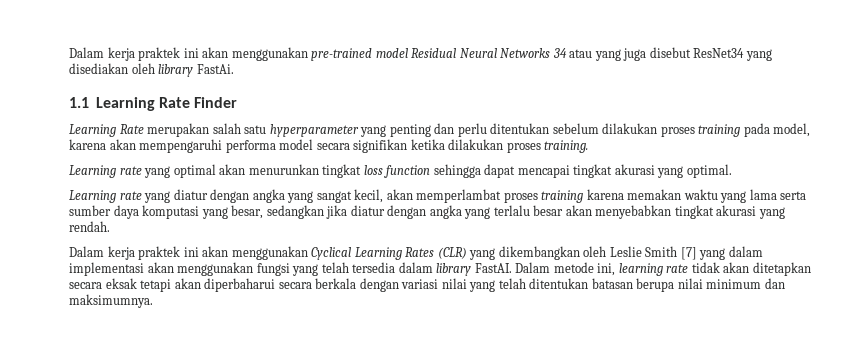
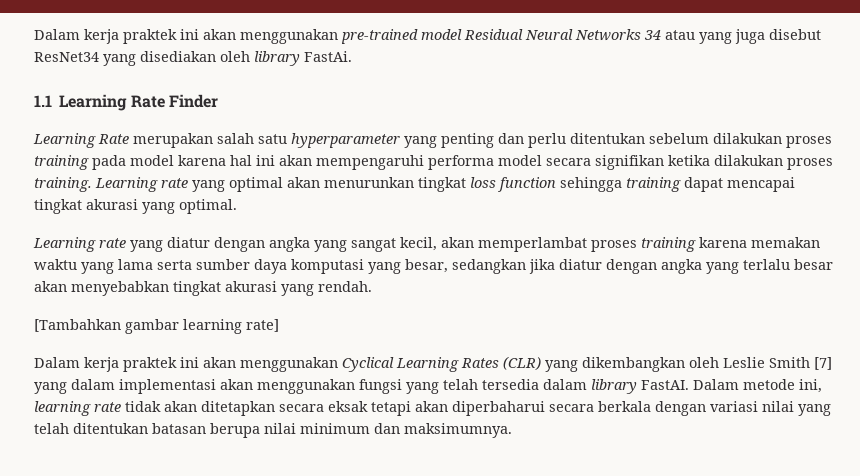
- Learning Rate merupakan salah satu hyperparameter yang penting dan perlu ditentukan sebelum dilakukan proses training pada model, karena akan mempengaruhi performa model secara signifikan ketika dilakukan proses training.
- Learning rate yang optimal akan menurunkan tingkat loss function sehingga dapat mencapai tingkat akurasi yang optimal.
+ Learning Rate merupakan salah satu hyperparameter yang penting dan perlu ditentukan sebelum dilakukan proses training pada model karena hal ini akan mempengaruhi performa model secara signifikan ketika dilakukan proses training. Learning rate yang optimal akan menurunkan tingkat loss function sehingga training dapat mencapai tingkat akurasi yang optimal.
+ [Tambahkan gambar learning rate]

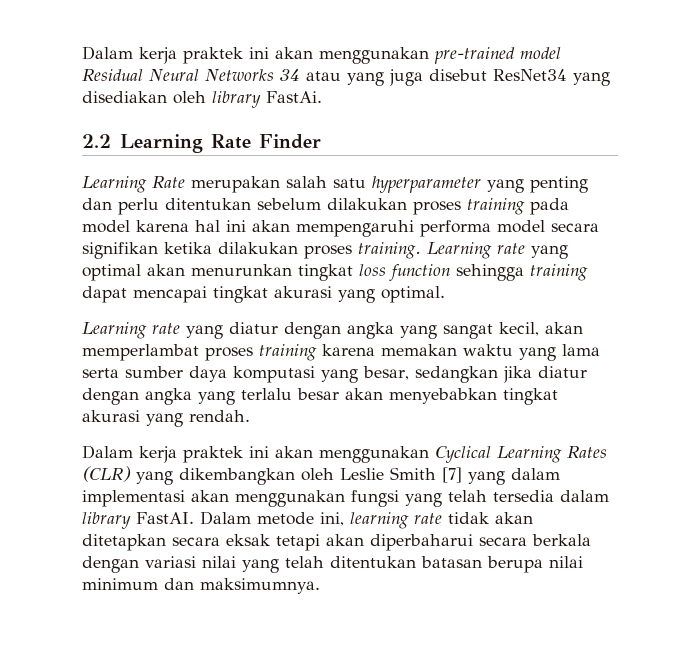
- 1.1 Learning Rate Finder
+ 2.2 Learning Rate Finder
- [Tambahkan gambar learning rate]

